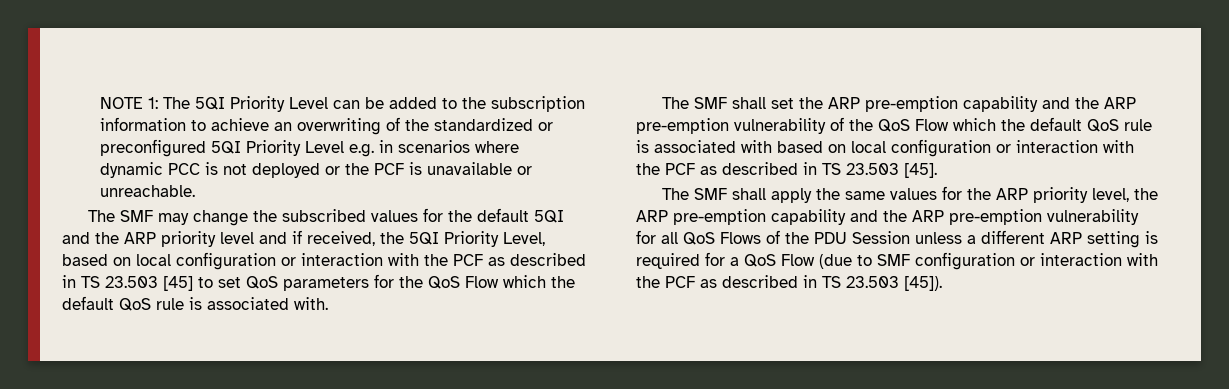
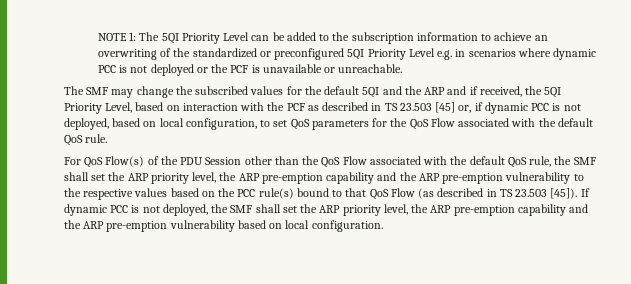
- The SMF may change the subscribed values for the default 5QI and the ARP priority level and if received, the 5QI Priority Level, based on local configuration or interaction with the PCF as described in TS 23.503 [45] to set QoS parameters for the QoS Flow which the default QoS rule is associated with.
- The SMF shall set the ARP pre-emption capability and the ARP pre-emption vulnerability of the QoS Flow which the default QoS rule is associated with based on local configuration or interaction with the PCF as described in TS 23.503 [45].
- The SMF shall apply the same values for the ARP priority level, the ARP pre-emption capability and the ARP pre-emption vulnerability for all QoS Flows of the PDU Session unless a different ARP setting is required for a QoS Flow (due to SMF configuration or interaction with the PCF as described in TS 23.503 [45]).
+ The SMF may change the subscribed values for the default 5QI and the ARP and if received, the 5QI Priority Level, based on interaction with the PCF as described in TS 23.503 [45] or, if dynamic PCC is not deployed, based on local configuration, to set QoS parameters for the QoS Flow associated with the default QoS rule.
+ For QoS Flow(s) of the PDU Session other than the QoS Flow associated with the default QoS rule, the SMF shall set the ARP priority level, the ARP pre-emption capability and the ARP pre-emption vulnerability to the respective values based on the PCC rule(s) bound to that QoS Flow (as described in TS 23.503 [45]).
+ If dynamic PCC is not deployed, the SMF shall set the ARP priority level, the ARP pre-emption capability and the ARP pre-emption vulnerability based on local configuration.

